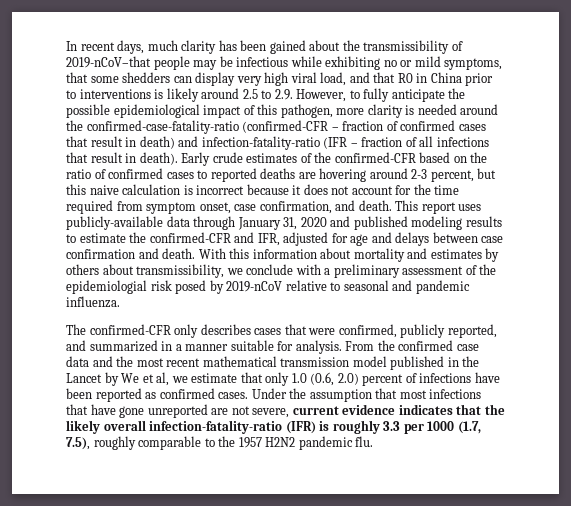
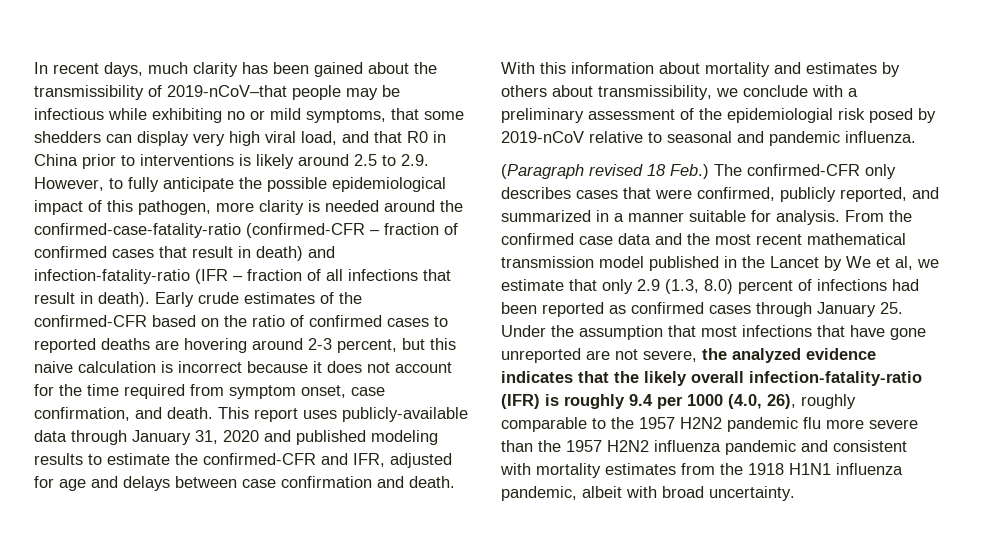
- The confirmed-CFR only describes cases that were confirmed, publicly reported, and summarized in a manner suitable for analysis.
+ (Paragraph revised 18 Feb.) The confirmed-CFR only describes cases that were confirmed, publicly reported, and summarized in a manner suitable for analysis.
- From the confirmed case data and the most recent mathematical transmission model published in the Lancet by We et al, we estimate that only 1.0 (0.6, 2.0) percent of infections have been reported as confirmed cases. Under the assumption that most infections that have gone unreported are not severe, current evidence indicates that the likely overall infection-fatality-ratio (IFR) is roughly 3.3 per 1000 (1.7, 7.5), roughly comparable to the 1957 H2N2 pandemic flu.
+ From the confirmed case data and the most recent mathematical transmission model published in the Lancet by We et al, we estimate that only 2.9 (1.3, 8.0) percent of infections had been reported as confirmed cases through January 25. Under the assumption that most infections that have gone unreported are not severe, the analyzed evidence indicates that the likely overall infection-fatality-ratio (IFR) is roughly 9.4 per 1000 (4.0, 26), roughly comparable to the 1957 H2N2 pandemic flu more severe than the 1957 H2N2 influenza pandemic and consistent with mortality estimates from the 1918 H1N1 influenza pandemic, albeit with broad uncertainty.

